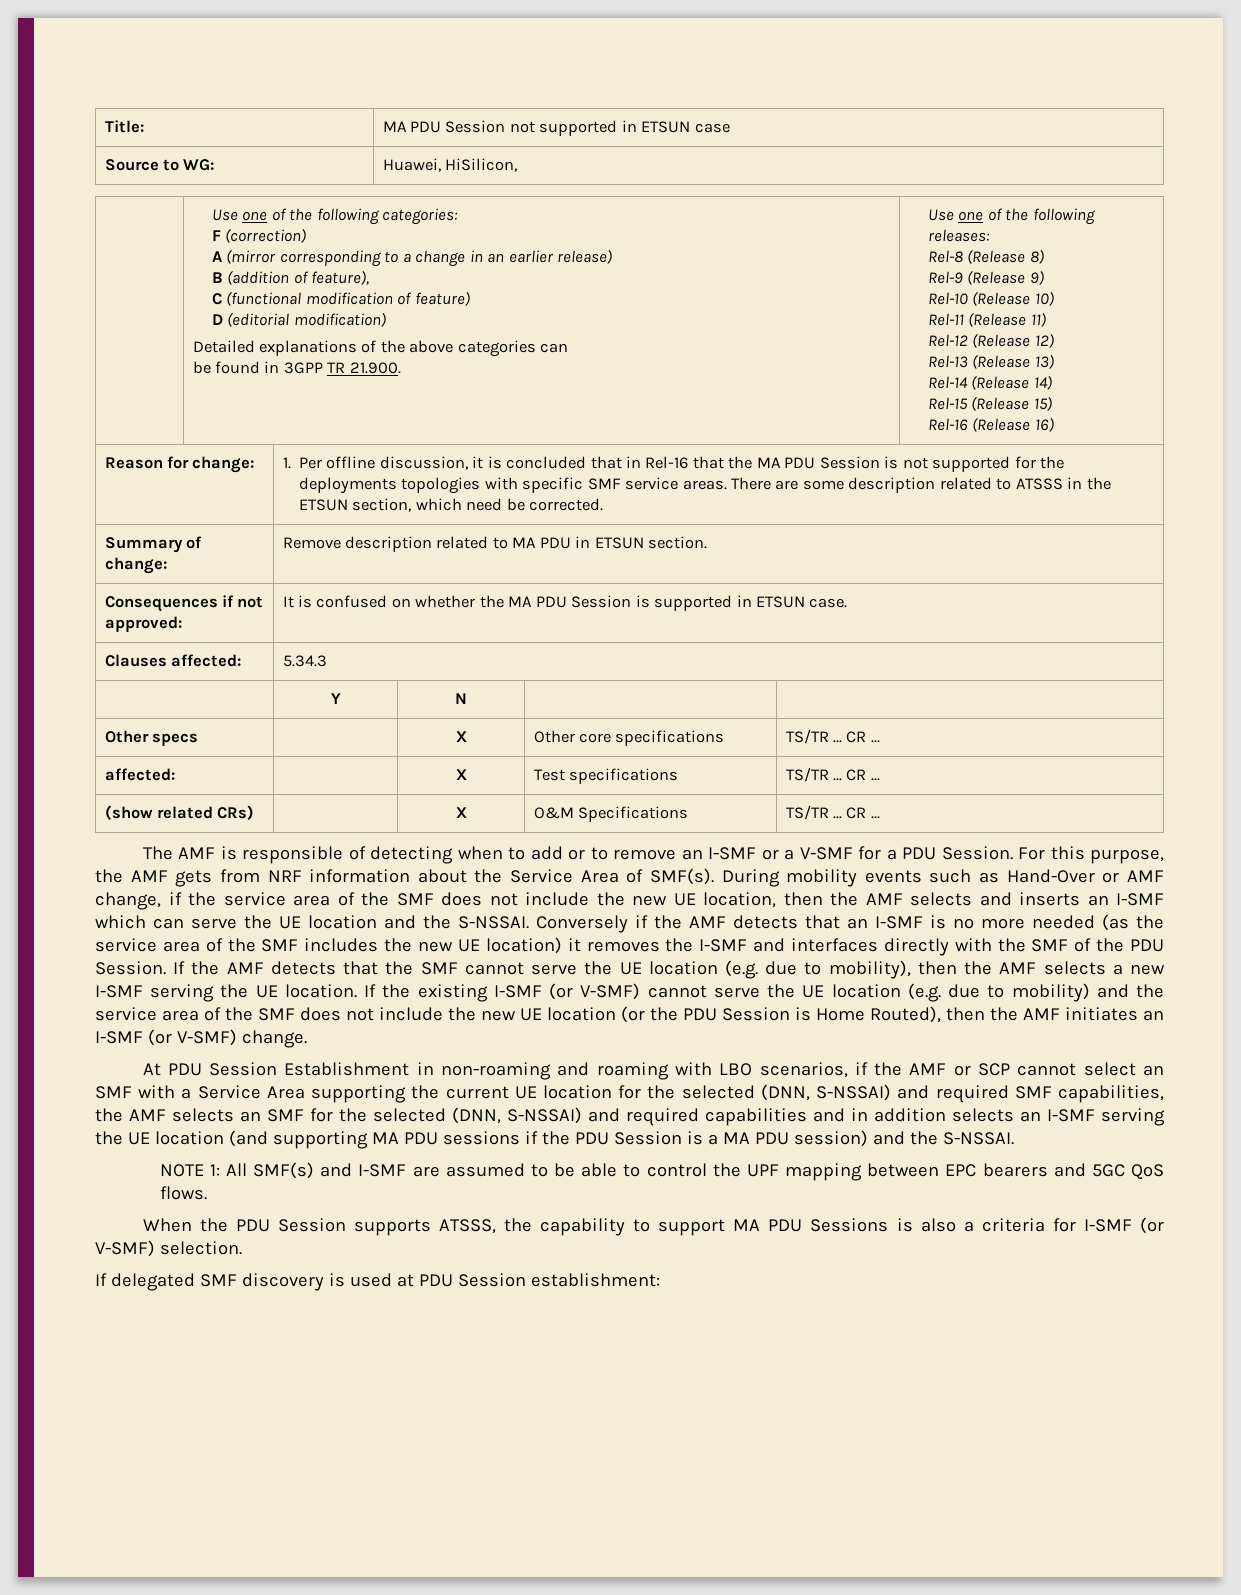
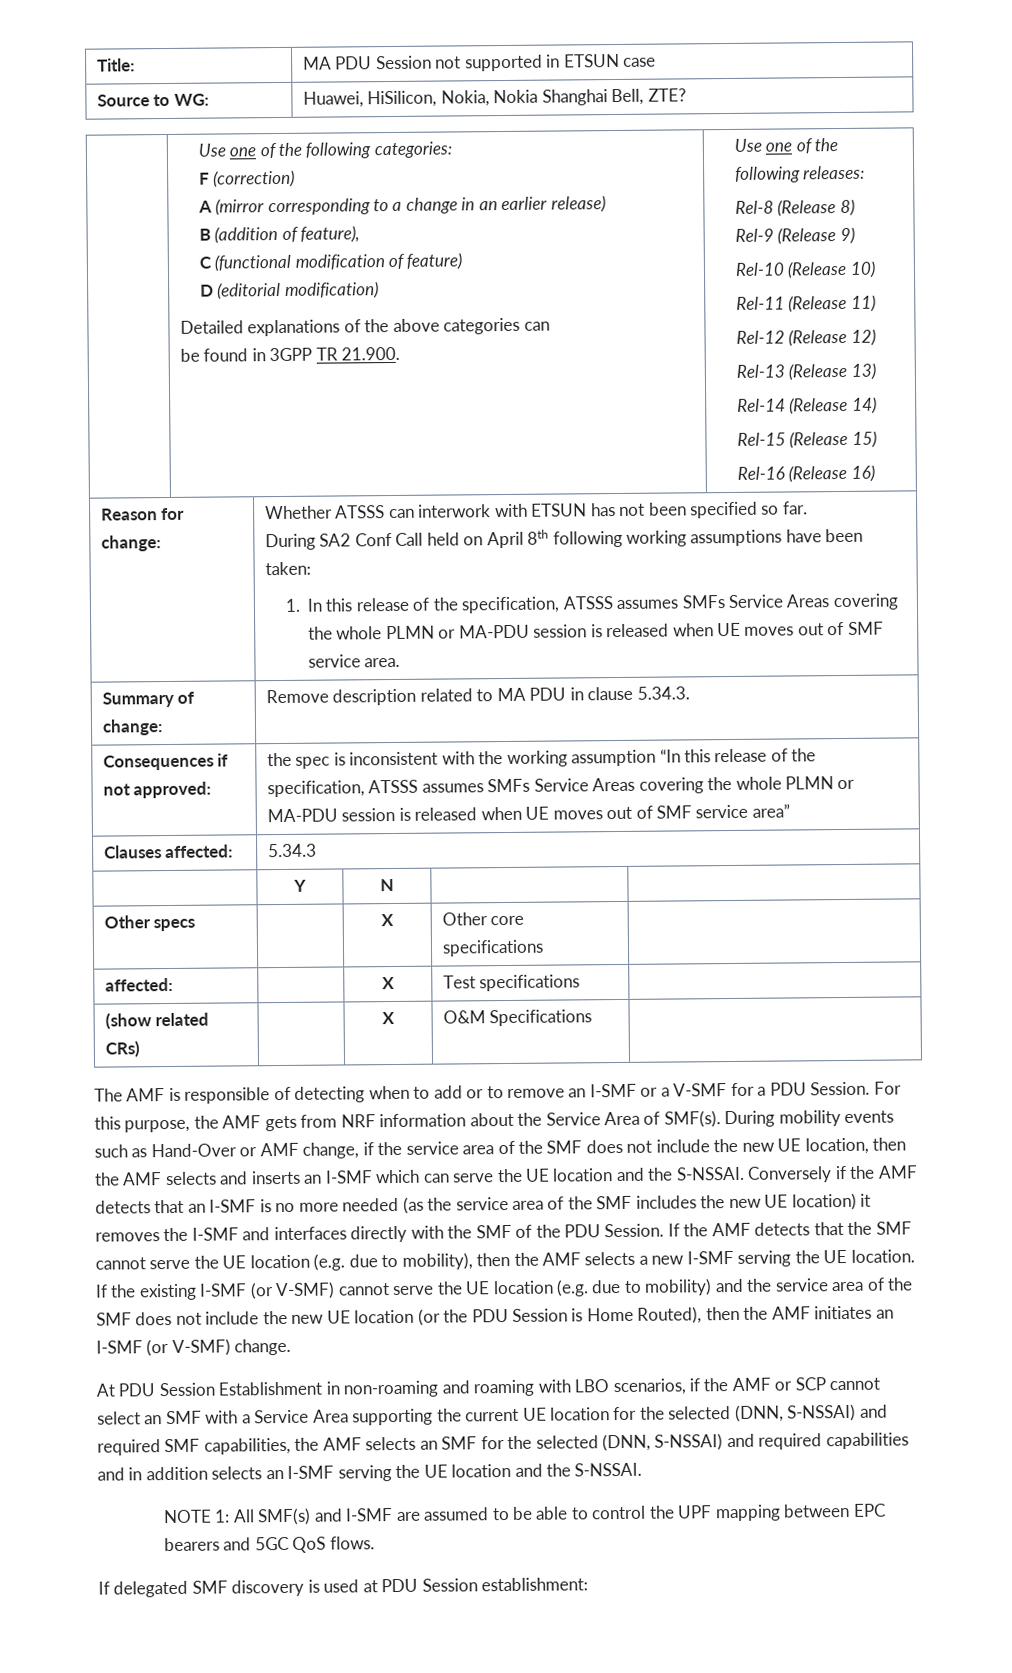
- Source to WG: | Huawei, HiSilicon,
+ Source to WG: | Huawei, HiSilicon, Nokia, Nokia Shanghai Bell, ZTE?
- 1. Per offline discussion, it is concluded that in Rel-16 that the MA PDU Session is not supported for the deployments topologies with specific SMF service areas. There are some description related to ATSSS in the ETSUN section, which need be corrected.
+ Whether ATSSS can interwork with ETSUN has not been specified so far.
+ During SA2 Conf Call held on April 8th following working assumptions have been taken:
+ 1. In this release of the specification, ATSSS assumes SMFs Service Areas covering the whole PLMN or MA-PDU session is released when UE moves out of SMF service area.
- Summary of change: | Remove description related to MA PDU in ETSUN section.
+ Summary of change: | Remove description related to MA PDU in clause 5.34.3.
- Consequences if not approved: | It is confused on whether the MA PDU Session is supported in ETSUN case.
+ Consequences if not approved: | the spec is inconsistent with the working assumption “In this release of the specification, ATSSS assumes SMFs Service Areas covering the whole PLMN or MA-PDU session is released when UE moves out of SMF service area”
- Other specs | | X | Other core specifications | TS/TR ... CR ...
+ Other specs | | X | Other core specifications |
- affected: | | X | Test specifications | TS/TR ... CR ...
+ affected: | | X | Test specifications |
- (show related CRs) | | X | O&M Specifications | TS/TR ... CR ...
+ (show related CRs) | | X | O&M Specifications |
- At PDU Session Establishment in non-roaming and roaming with LBO scenarios, if the AMF or SCP cannot select an SMF with a Service Area supporting the current UE location for the selected (DNN, S-NSSAI) and required SMF capabilities, the AMF selects an SMF for the selected (DNN, S-NSSAI) and required capabilities and in addition selects an I-SMF serving the UE location (and supporting MA PDU sessions if the PDU Session is a MA PDU session) and the S-NSSAI.
+ At PDU Session Establishment in non-roaming and roaming with LBO scenarios, if the AMF or SCP cannot select an SMF with a Service Area supporting the current UE location for the selected (DNN, S-NSSAI) and required SMF capabilities, the AMF selects an SMF for the selected (DNN, S-NSSAI) and required capabilities and in addition selects an I-SMF serving the UE location and the S-NSSAI.
- When the PDU Session supports ATSSS, the capability to support MA PDU Sessions is also a criteria for I-SMF (or V-SMF) selection.

